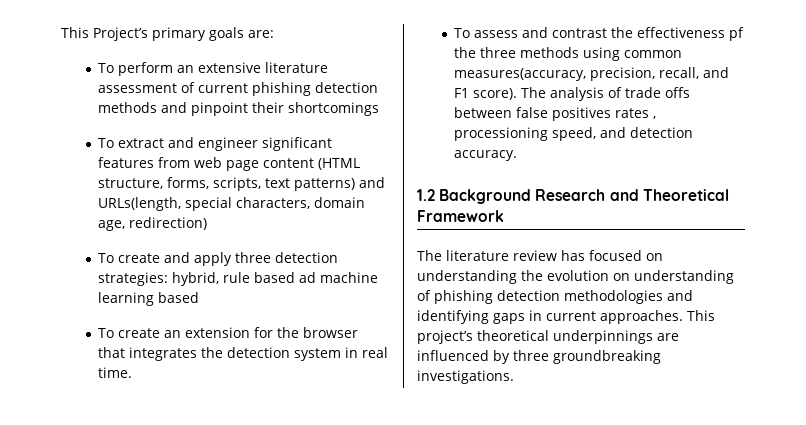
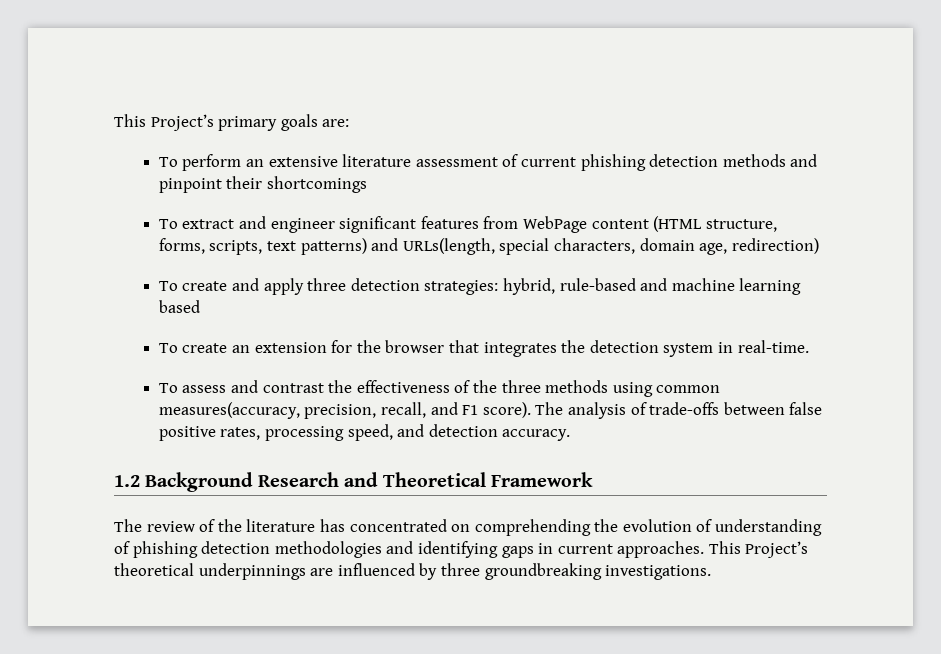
- To extract and engineer significant features from web page content (HTML structure, forms, scripts, text patterns) and URLs(length, special characters, domain age, redirection)
+ To extract and engineer significant features from WebPage content (HTML structure, forms, scripts, text patterns) and URLs(length, special characters, domain age, redirection)
- To create and apply three detection strategies: hybrid, rule based ad machine learning based
+ To create and apply three detection strategies: hybrid, rule-based and machine learning based
- To create an extension for the browser that integrates the detection system in real time.
+ To create an extension for the browser that integrates the detection system in real-time.
- To assess and contrast the effectiveness pf the three methods using common measures(accuracy, precision, recall, and F1 score).
+ To assess and contrast the effectiveness of the three methods using common measures(accuracy, precision, recall, and F1 score).
- The analysis of trade offs between false positives rates , processioning speed, and detection accuracy.
+ The analysis of trade-offs between false positive rates, processing speed, and detection accuracy.
- The literature review has focused on understanding the evolution on understanding of phishing detection methodologies and identifying gaps in current approaches.
+ The review of the literature has concentrated on comprehending the evolution of understanding of phishing detection methodologies and identifying gaps in current approaches.
- This project’s theoretical underpinnings are influenced by three groundbreaking investigations.
+ This Project’s theoretical underpinnings are influenced by three groundbreaking investigations.

